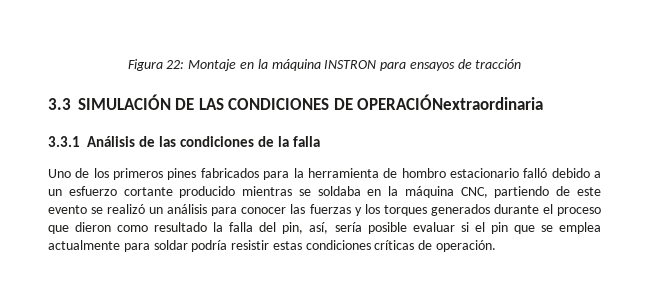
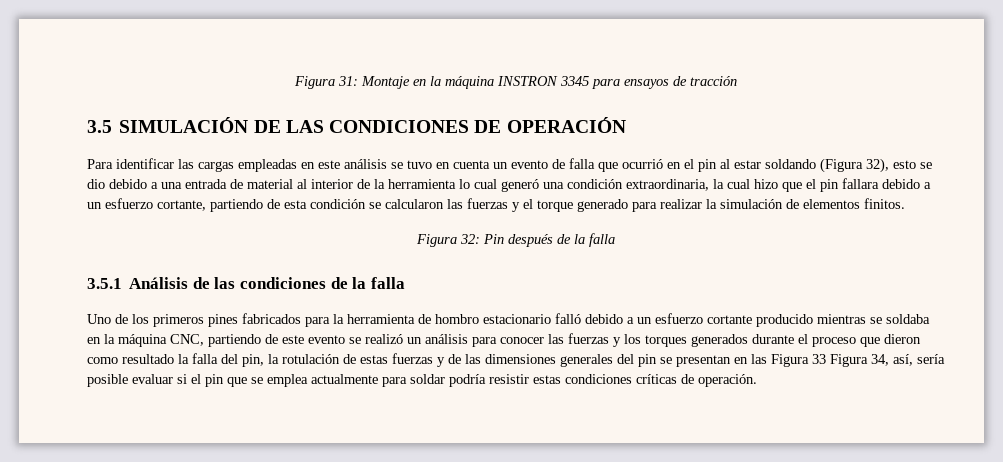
- Figura 22: Montaje en la máquina INSTRON para ensayos de tracción
+ Figura 31: Montaje en la máquina INSTRON 3345 para ensayos de tracción
- 3.3 SIMULACIÓN DE LAS CONDICIONES DE OPERACIÓNextraordinaria
- 3.3.1 Análisis de las condiciones de la falla
+ 3.5 SIMULACIÓN DE LAS CONDICIONES DE OPERACIÓN
+ Para identificar las cargas empleadas en este análisis se tuvo en cuenta un evento de falla que ocurrió en el pin al estar soldando (Figura 32), esto se dio debido a una entrada de material al interior de la herramienta lo cual generó una condición extraordinaria, la cual hizo que el pin fallara debido a un esfuerzo cortante, partiendo de esta condición se calcularon las fuerzas y el torque generado para realizar la simulación de elementos finitos.
+ Figura 32: Pin después de la falla
+ 3.5.1 Análisis de las condiciones de la falla
- Uno de los primeros pines fabricados para la herramienta de hombro estacionario falló debido a un esfuerzo cortante producido mientras se soldaba en la máquina CNC, partiendo de este evento se realizó un análisis para conocer las fuerzas y los torques generados durante el proceso que dieron como resultado la falla del pin, así, sería posible evaluar si el pin que se emplea actualmente para soldar podría resistir estas condiciones críticas de operación.
+ Uno de los primeros pines fabricados para la herramienta de hombro estacionario falló debido a un esfuerzo cortante producido mientras se soldaba en la máquina CNC, partiendo de este evento se realizó un análisis para conocer las fuerzas y los torques generados durante el proceso que dieron como resultado la falla del pin, la rotulación de estas fuerzas y de las dimensiones generales del pin se presentan en las Figura 33 Figura 34, así, sería posible evaluar si el pin que se emplea actualmente para soldar podría resistir estas condiciones críticas de operación.

